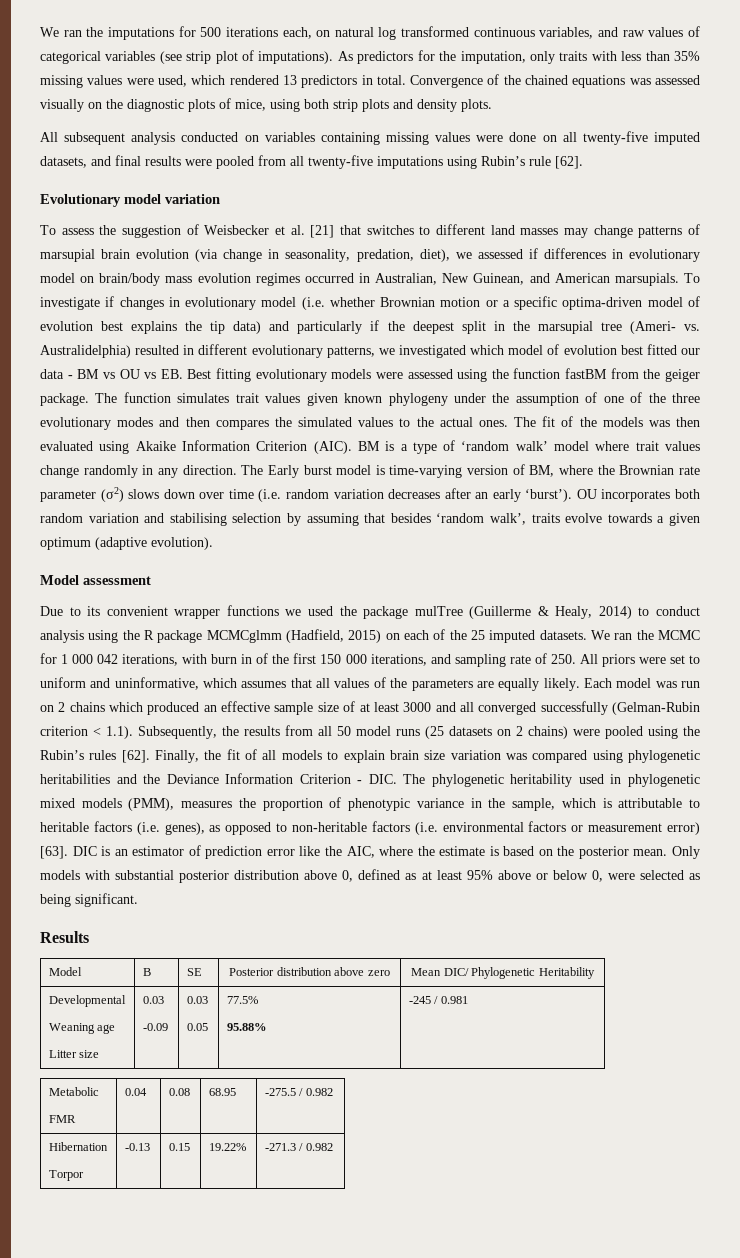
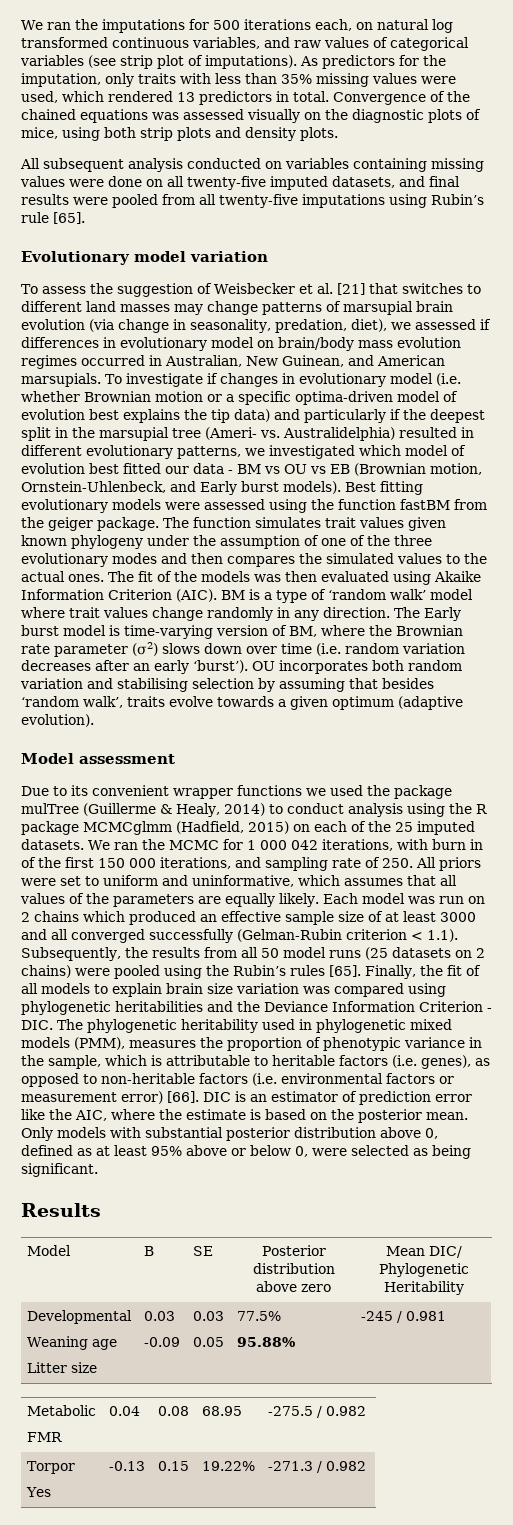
- All subsequent analysis conducted on variables containing missing values were done on all twenty-five imputed datasets, and final results were pooled from all twenty-five imputations using Rubin’s rule [62].
+ All subsequent analysis conducted on variables containing missing values were done on all twenty-five imputed datasets, and final results were pooled from all twenty-five imputations using Rubin’s rule [65].
- To investigate if changes in evolutionary model (i.e. whether Brownian motion or a specific optima-driven model of evolution best explains the tip data) and particularly if the deepest split in the marsupial tree (Ameri- vs. Australidelphia) resulted in different evolutionary patterns, we investigated which model of evolution best fitted our data - BM vs OU vs EB. Best fitting evolutionary models were assessed using the function fastBM from the geiger package.
+ To investigate if changes in evolutionary model (i.e. whether Brownian motion or a specific optima-driven model of evolution best explains the tip data) and particularly if the deepest split in the marsupial tree (Ameri- vs. Australidelphia) resulted in different evolutionary patterns, we investigated which model of evolution best fitted our data - BM vs OU vs EB (Brownian motion, Ornstein-Uhlenbeck, and Early burst models). Best fitting evolutionary models were assessed using the function fastBM from the geiger package.
- Each model was run on 2 chains which produced an effective sample size of at least 3000 and all converged successfully (Gelman-Rubin criterion < 1.1). Subsequently, the results from all 50 model runs (25 datasets on 2 chains) were pooled using the Rubin’s rules [62].
+ Each model was run on 2 chains which produced an effective sample size of at least 3000 and all converged successfully (Gelman-Rubin criterion < 1.1). Subsequently, the results from all 50 model runs (25 datasets on 2 chains) were pooled using the Rubin’s rules [65].
- Finally, the fit of all models to explain brain size variation was compared using phylogenetic heritabilities and the Deviance Information Criterion - DIC. The phylogenetic heritability used in phylogenetic mixed models (PMM), measures the proportion of phenotypic variance in the sample, which is attributable to heritable factors (i.e. genes), as opposed to non-heritable factors (i.e. environmental factors or measurement error) [63].
+ Finally, the fit of all models to explain brain size variation was compared using phylogenetic heritabilities and the Deviance Information Criterion - DIC. The phylogenetic heritability used in phylogenetic mixed models (PMM), measures the proportion of phenotypic variance in the sample, which is attributable to heritable factors (i.e. genes), as opposed to non-heritable factors (i.e. environmental factors or measurement error) [66].
- Hibernation
- Torpor | -0.13 | 0.15 | 19.22% | -271.3 / 0.982
+ Torpor
+ Yes | -0.13 | 0.15 | 19.22% | -271.3 / 0.982

